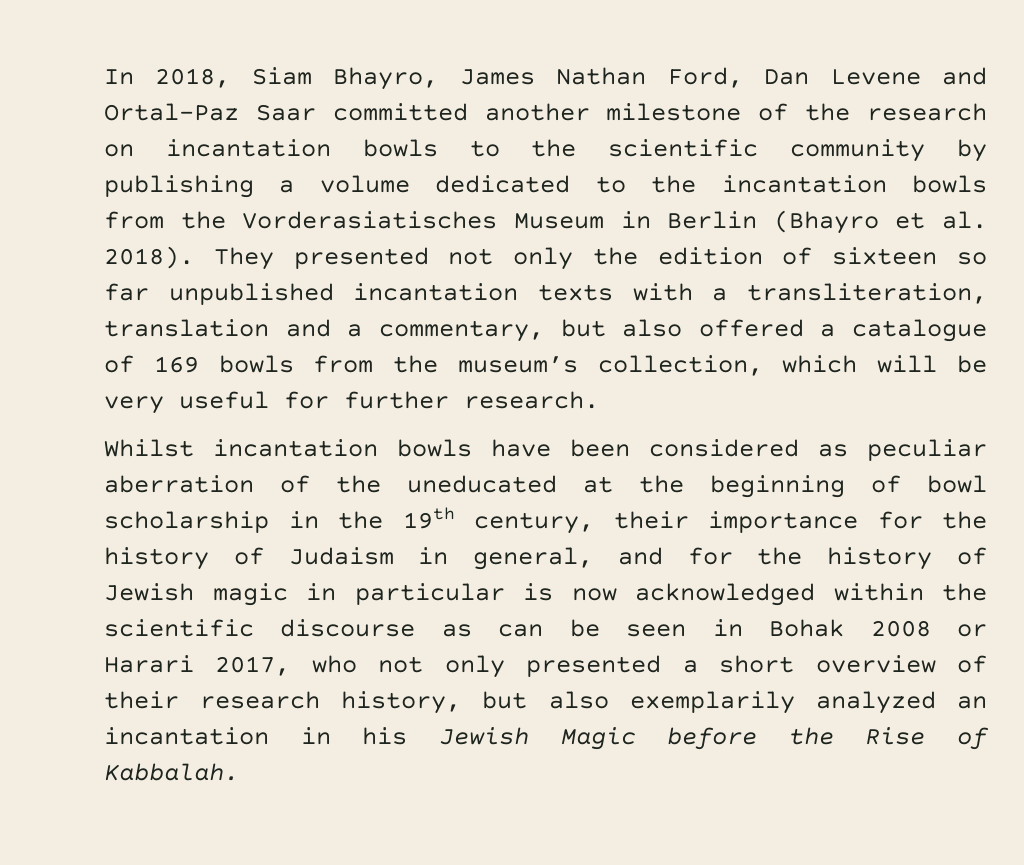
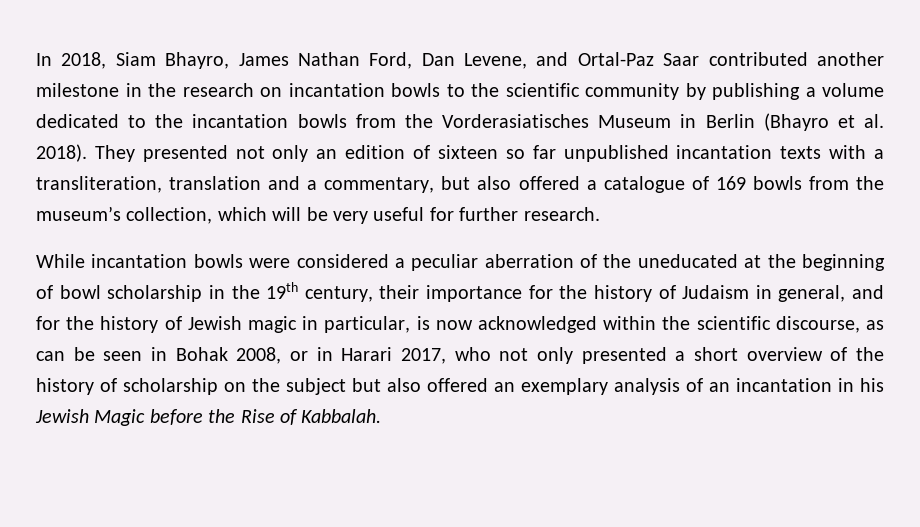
- In 2018, Siam Bhayro, James Nathan Ford, Dan Levene and Ortal-Paz Saar committed another milestone of the research on incantation bowls to the scientific community by publishing a volume dedicated to the incantation bowls from the Vorderasiatisches Museum in Berlin (Bhayro et al. 2018).
+ In 2018, Siam Bhayro, James Nathan Ford, Dan Levene, and Ortal-Paz Saar contributed another milestone in the research on incantation bowls to the scientific community by publishing a volume dedicated to the incantation bowls from the Vorderasiatisches Museum in Berlin (Bhayro et al. 2018).
- They presented not only the edition of sixteen so far unpublished incantation texts with a transliteration, translation and a commentary, but also offered a catalogue of 169 bowls from the museum’s collection, which will be very useful for further research.
+ They presented not only an edition of sixteen so far unpublished incantation texts with a transliteration, translation and a commentary, but also offered a catalogue of 169 bowls from the museum’s collection, which will be very useful for further research.
- Whilst incantation bowls have been considered as peculiar aberration of the uneducated at the beginning of bowl scholarship in the 19th century, their importance for the history of Judaism in general, and for the history of Jewish magic in particular is now acknowledged within the scientific discourse as can be seen in Bohak 2008 or Harari 2017, who not only presented a short overview of their research history, but also exemplarily analyzed an incantation in his Jewish Magic before the Rise of Kabbalah.
+ While incantation bowls were considered a peculiar aberration of the uneducated at the beginning of bowl scholarship in the 19th century, their importance for the history of Judaism in general, and for the history of Jewish magic in particular, is now acknowledged within the scientific discourse, as can be seen in Bohak 2008, or in Harari 2017, who not only presented a short overview of the history of scholarship on the subject but also offered an exemplary analysis of an incantation in his Jewish Magic before the Rise of Kabbalah.

